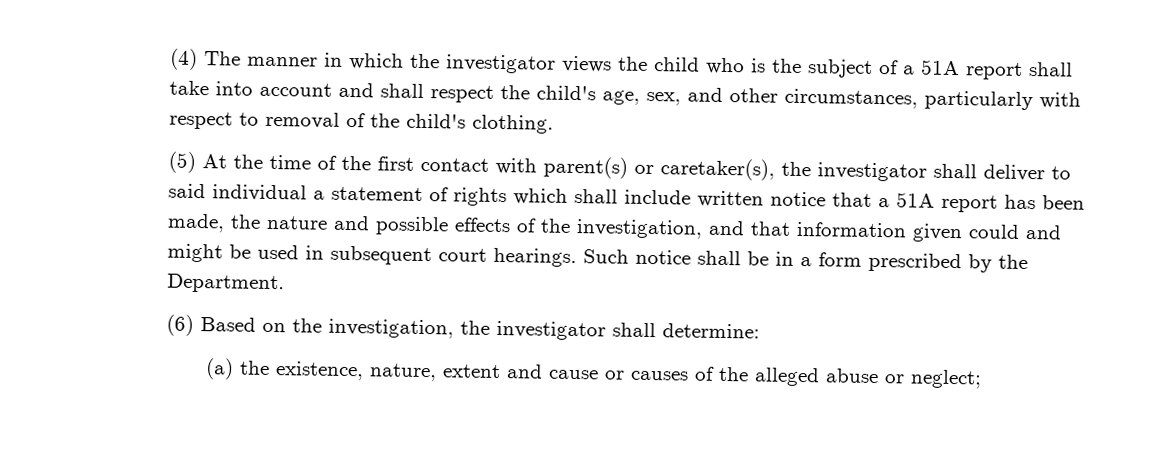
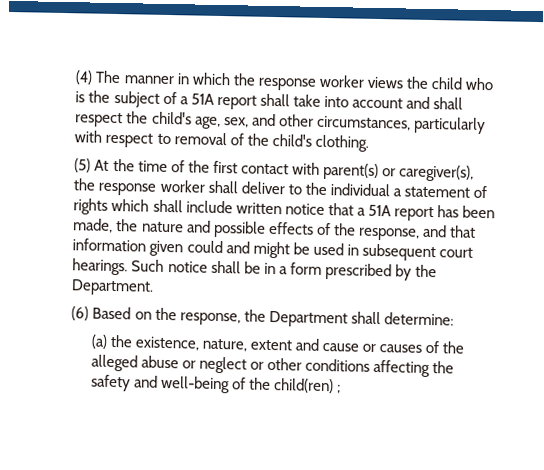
- (4) The manner in which the investigator views the child who is the subject of a 51A report shall take into account and shall respect the child's age, sex, and other circumstances, particularly with respect to removal of the child's clothing.
+ (4) The manner in which the response worker views the child who is the subject of a 51A report shall take into account and shall respect the child's age, sex, and other circumstances, particularly with respect to removal of the child's clothing.
- (5) At the time of the first contact with parent(s) or caretaker(s), the investigator shall deliver to said individual a statement of rights which shall include written notice that a 51A report has been made, the nature and possible effects of the investigation, and that information given could and might be used in subsequent court hearings.
+ (5) At the time of the first contact with parent(s) or caregiver(s), the response worker shall deliver to the individual a statement of rights which shall include written notice that a 51A report has been made, the nature and possible effects of the response, and that information given could and might be used in subsequent court hearings.
- (6) Based on the investigation, the investigator shall determine:
+ (6) Based on the response, the Department shall determine:
- (a) the existence, nature, extent and cause or causes of the alleged abuse or neglect;
+ (a) the existence, nature, extent and cause or causes of the alleged abuse or neglect or other conditions affecting the safety and well-being of the child(ren) ;

